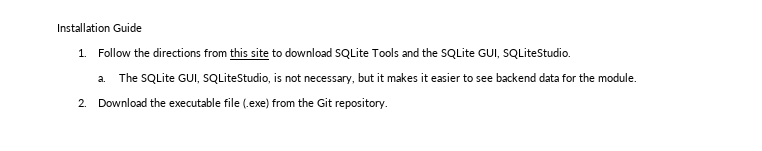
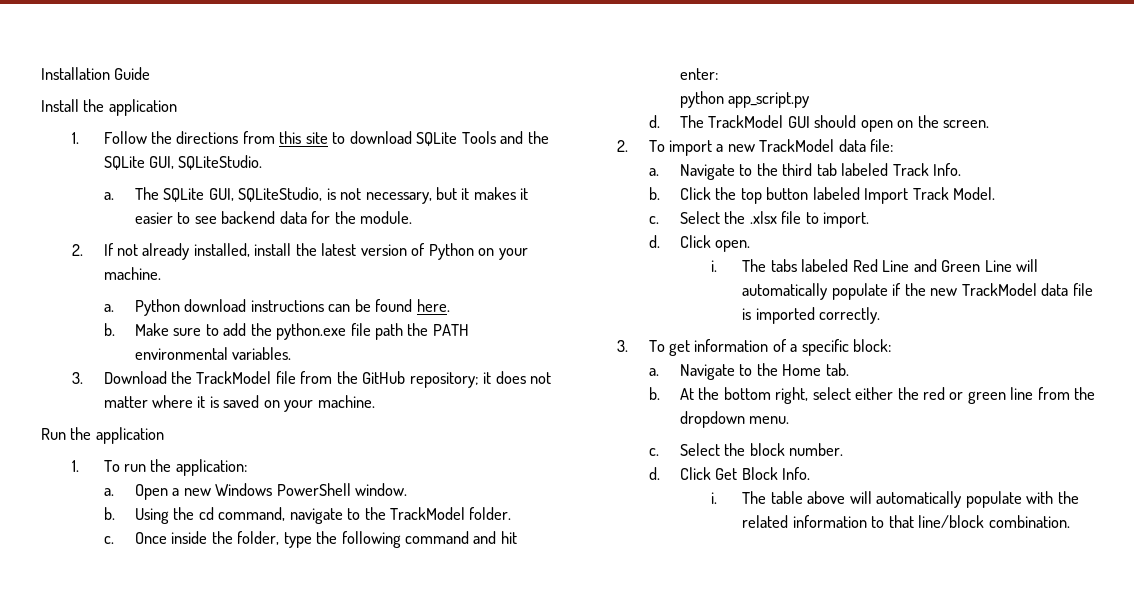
+ Install the application
- 2. Download the executable file (.exe) from the Git repository.
+ 2. If not already installed, install the latest version of Python on your machine.
+ a. Python download instructions can be found here.
+ b. Make sure to add the python.exe file path the PATH environmental variables.
+ 3. Download the TrackModel file from the GitHub repository; it does not matter where it is saved on your machine.
+ Run the application
+ 1. To run the application:
+ a. Open a new Windows PowerShell window.
+ b. Using the cd command, navigate to the TrackModel folder.
+ c. Once inside the folder, type the following command and hit enter:
+ python app_script.py
+ d. The TrackModel GUI should open on the screen.
+ 2. To import a new TrackModel data file:
+ a. Navigate to the third tab labeled Track Info.
+ b. Click the top button labeled Import Track Model.
+ c. Select the .xlsx file to import.
+ d. Click open.
+ i. The tabs labeled Red Line and Green Line will automatically populate if the new TrackModel data file is imported correctly.
+ 3. To get information of a specific block:
+ a. Navigate to the Home tab.
+ b. At the bottom right, select either the red or green line from the dropdown menu.
+ c. Select the block number.
+ d. Click Get Block Info.
+ i. The table above will automatically populate with the related information to that line/block combination.

